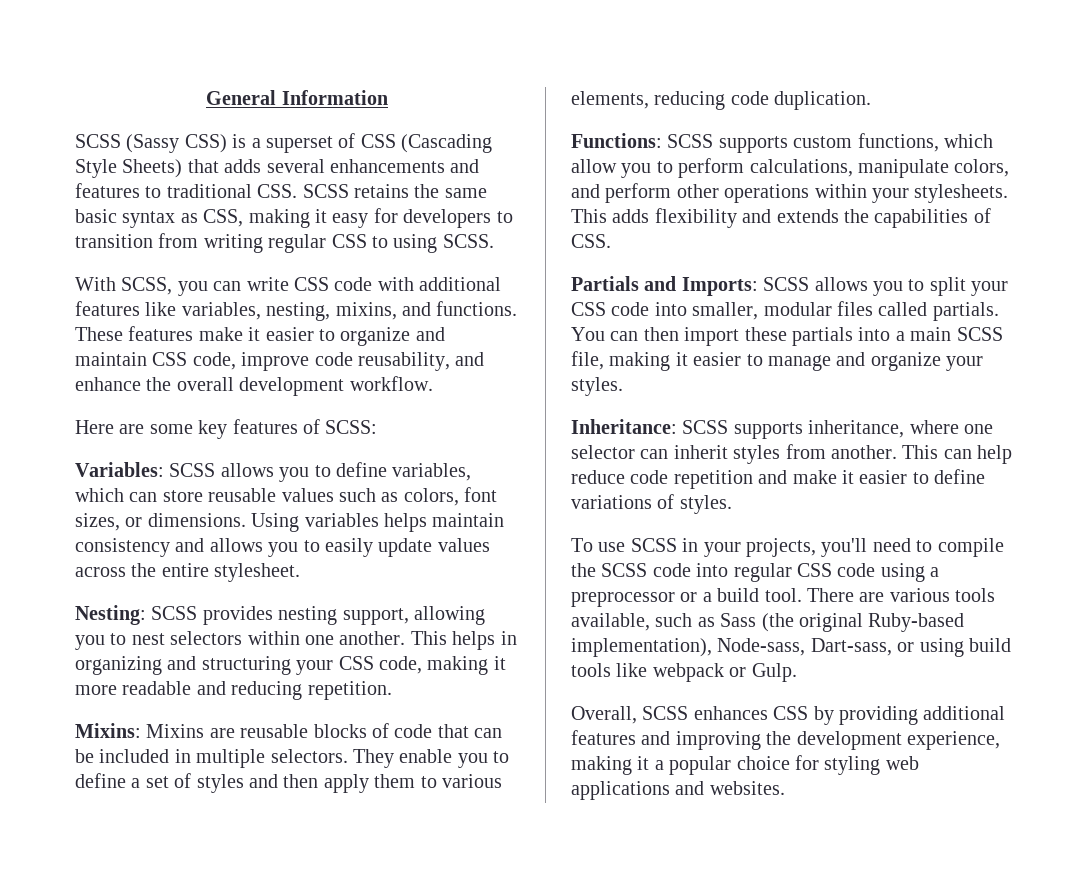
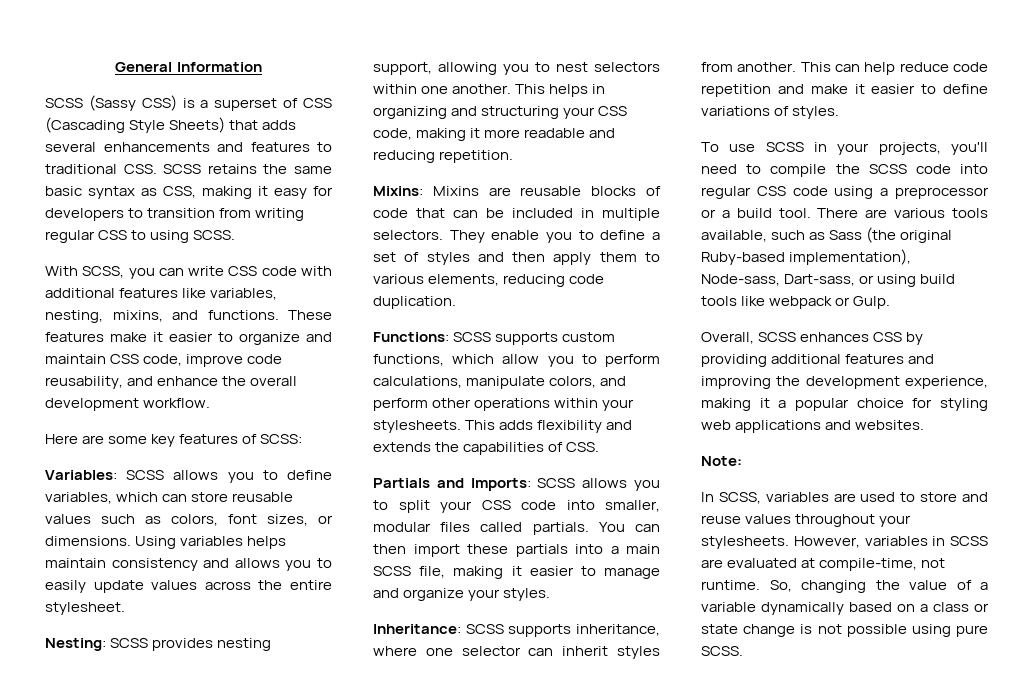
+ Note:
+ In SCSS, variables are used to store and reuse values throughout your stylesheets. However, variables in SCSS are evaluated at compile-time, not runtime. So, changing the value of a variable dynamically based on a class or state change is not possible using pure SCSS.

